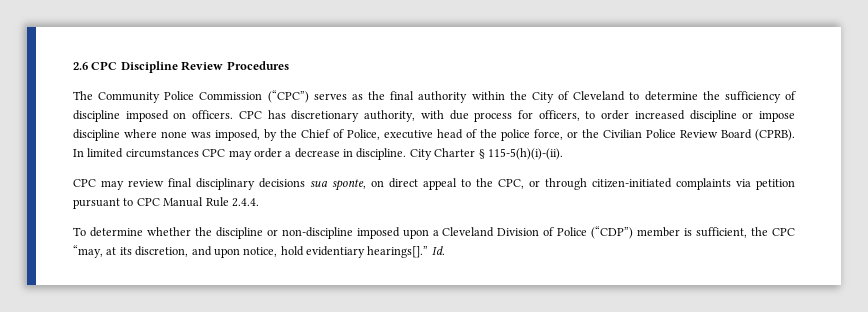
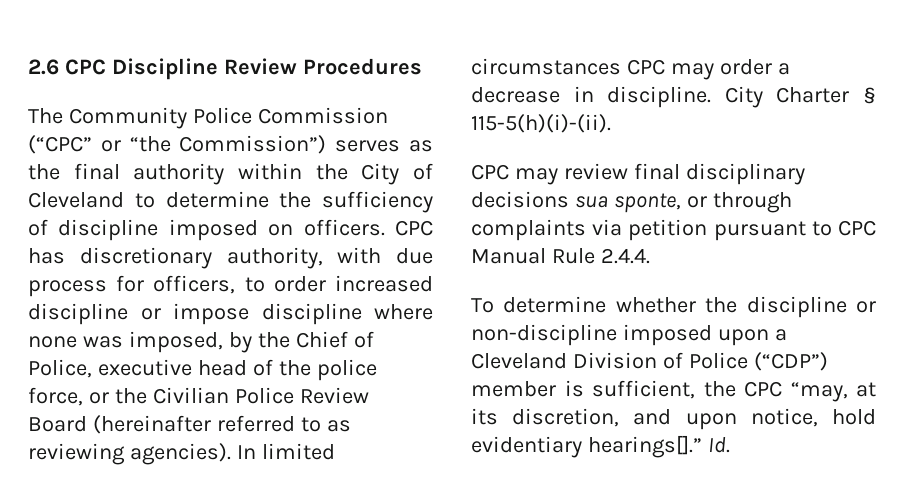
- The Community Police Commission (“CPC”) serves as the final authority within the City of Cleveland to determine the sufficiency of discipline imposed on officers.
+ The Community Police Commission (“CPC” or “the Commission”) serves as the final authority within the City of Cleveland to determine the sufficiency of discipline imposed on officers.
- CPC has discretionary authority, with due process for officers, to order increased discipline or impose discipline where none was imposed, by the Chief of Police, executive head of the police force, or the Civilian Police Review Board (CPRB).
+ CPC has discretionary authority, with due process for officers, to order increased discipline or impose discipline where none was imposed, by the Chief of Police, executive head of the police force, or the Civilian Police Review Board (hereinafter referred to as reviewing agencies).
- CPC may review final disciplinary decisions sua sponte, on direct appeal to the CPC, or through citizen-initiated complaints via petition pursuant to CPC Manual Rule 2.4.4.
+ CPC may review final disciplinary decisions sua sponte, or through complaints via petition pursuant to CPC Manual Rule 2.4.4.

